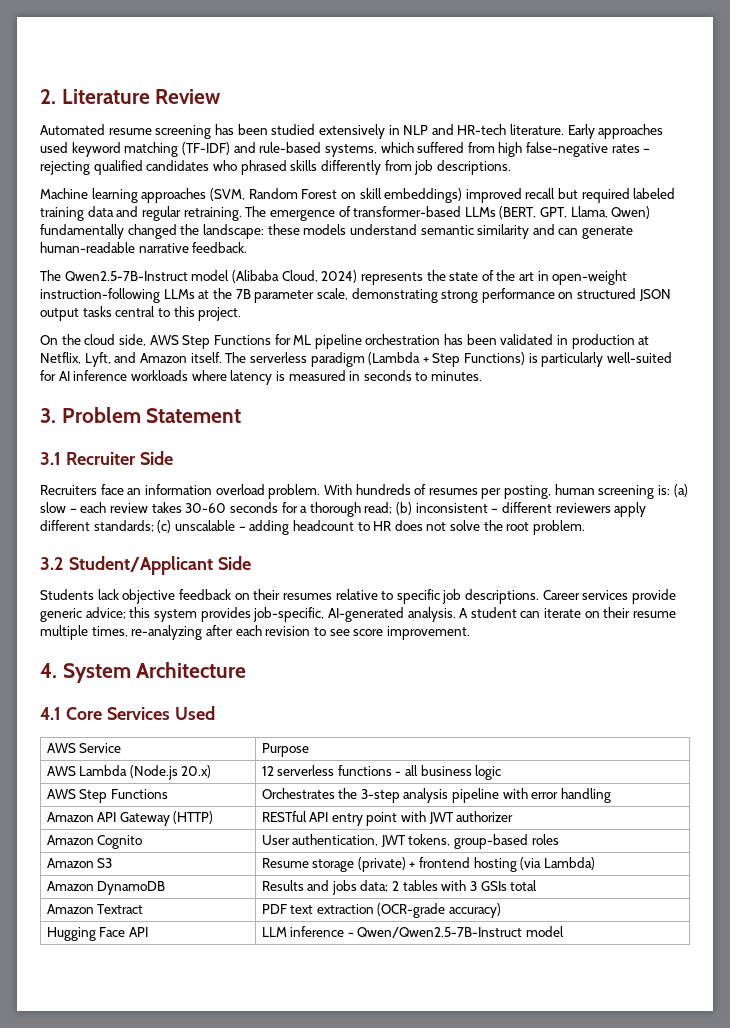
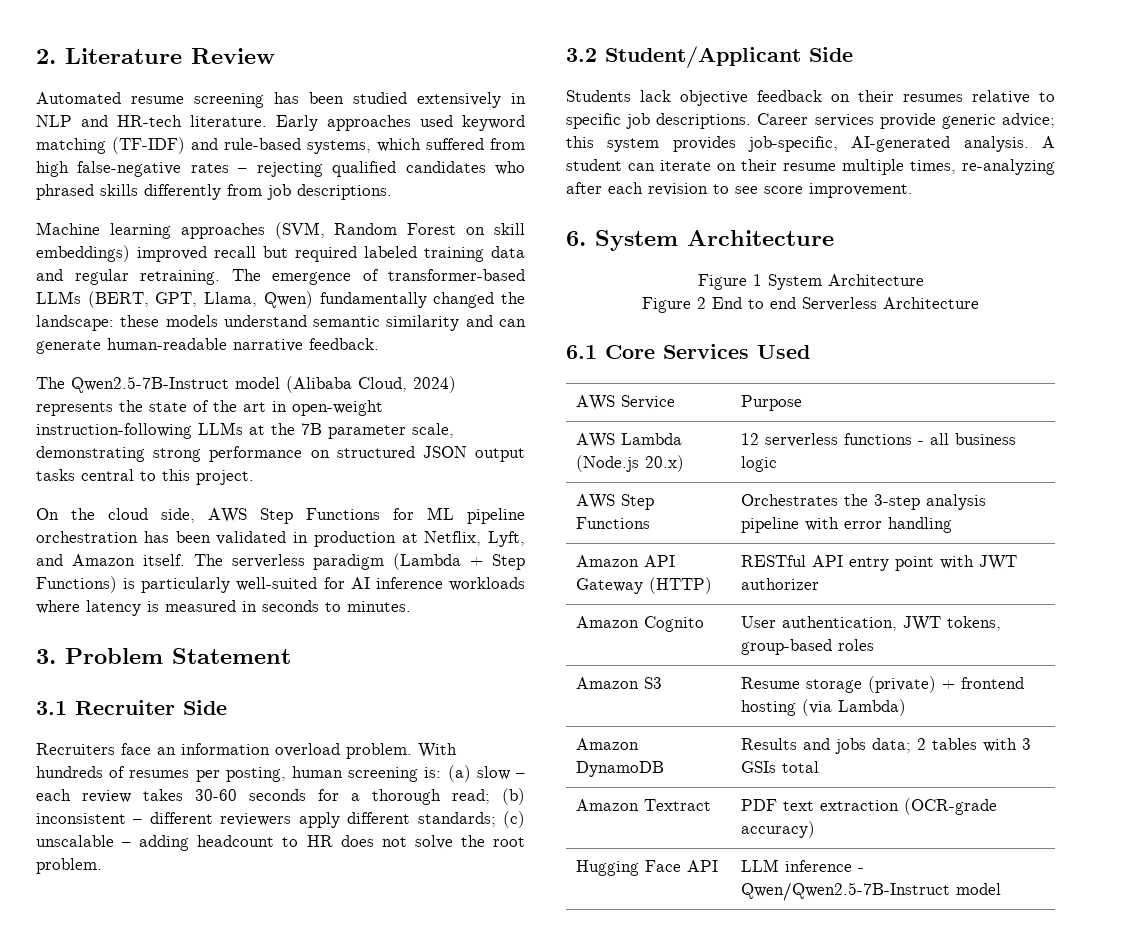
- 4. System Architecture
- 4.1 Core Services Used
+ 6. System Architecture
+ Figure 1 System Architecture
+ Figure 2 End to end Serverless Architecture
+ 6.1 Core Services Used

